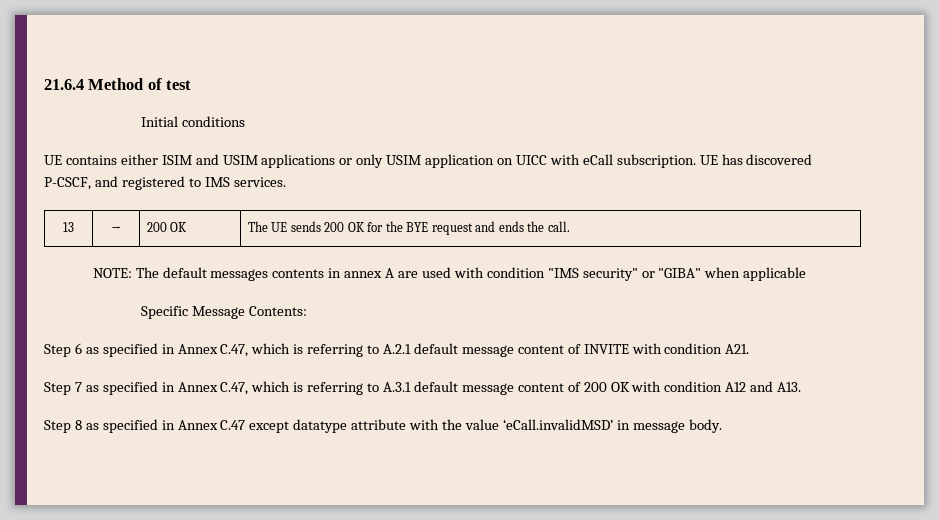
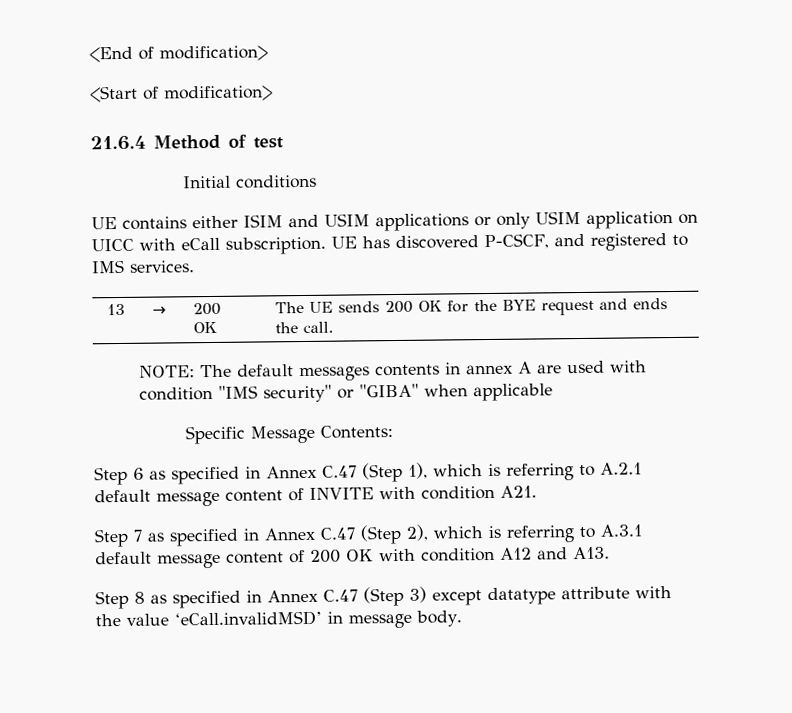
+ <End of modification>
+ <Start of modification>
- Step 6 as specified in Annex C.47, which is referring to A.2.1 default message content of INVITE with condition A21.
+ Step 6 as specified in Annex C.47 (Step 1), which is referring to A.2.1 default message content of INVITE with condition A21.
- Step 7 as specified in Annex C.47, which is referring to A.3.1 default message content of 200 OK with condition A12 and A13.
+ Step 7 as specified in Annex C.47 (Step 2), which is referring to A.3.1 default message content of 200 OK with condition A12 and A13.
- Step 8 as specified in Annex C.47 except datatype attribute with the value ‘eCall.invalidMSD’ in message body.
+ Step 8 as specified in Annex C.47 (Step 3) except datatype attribute with the value ‘eCall.invalidMSD’ in message body.

